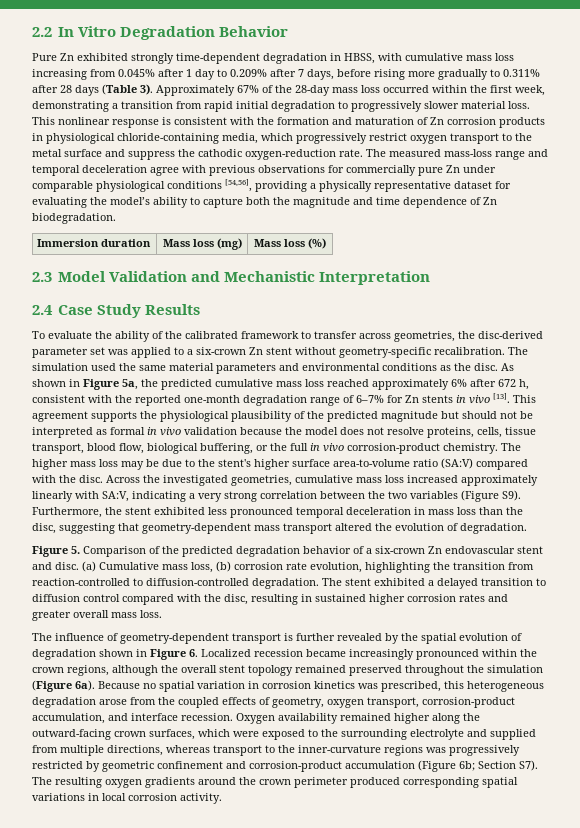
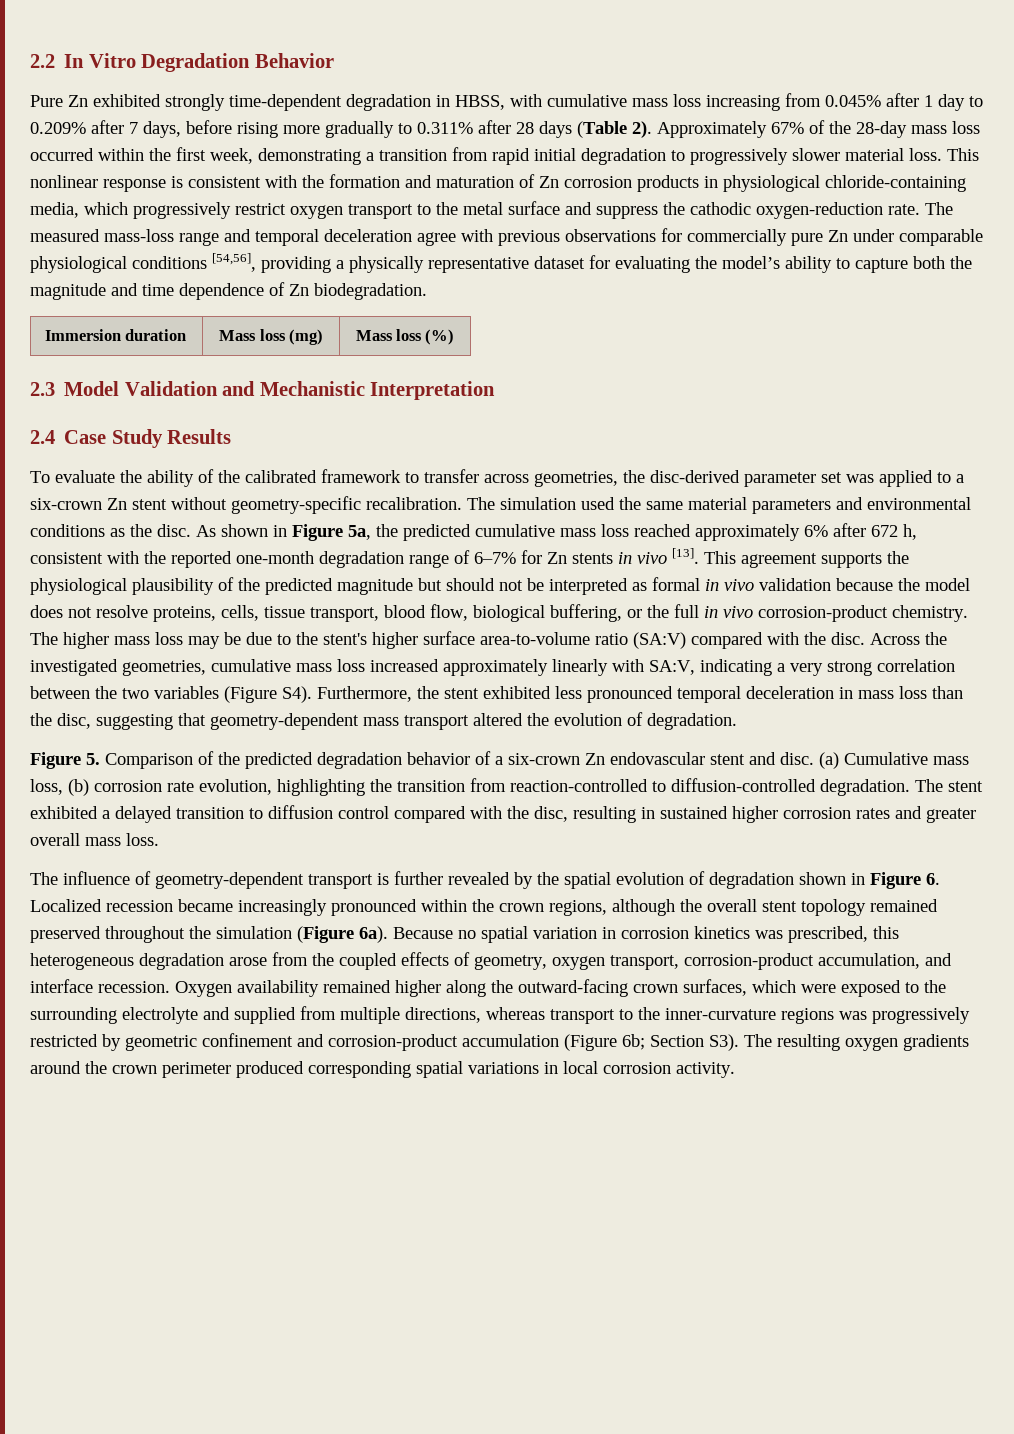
- Pure Zn exhibited strongly time-dependent degradation in HBSS, with cumulative mass loss increasing from 0.045% after 1 day to 0.209% after 7 days, before rising more gradually to 0.311% after 28 days (Table 3).
+ Pure Zn exhibited strongly time-dependent degradation in HBSS, with cumulative mass loss increasing from 0.045% after 1 day to 0.209% after 7 days, before rising more gradually to 0.311% after 28 days (Table 2).
- Across the investigated geometries, cumulative mass loss increased approximately linearly with SA:V, indicating a very strong correlation between the two variables (Figure S9). Furthermore, the stent exhibited less pronounced temporal deceleration in mass loss than the disc, suggesting that geometry-dependent mass transport altered the evolution of degradation.
+ Across the investigated geometries, cumulative mass loss increased approximately linearly with SA:V, indicating a very strong correlation between the two variables (Figure S4). Furthermore, the stent exhibited less pronounced temporal deceleration in mass loss than the disc, suggesting that geometry-dependent mass transport altered the evolution of degradation.
- Oxygen availability remained higher along the outward-facing crown surfaces, which were exposed to the surrounding electrolyte and supplied from multiple directions, whereas transport to the inner-curvature regions was progressively restricted by geometric confinement and corrosion-product accumulation (Figure 6b; Section S7). The resulting oxygen gradients around the crown perimeter produced corresponding spatial variations in local corrosion activity.
+ Oxygen availability remained higher along the outward-facing crown surfaces, which were exposed to the surrounding electrolyte and supplied from multiple directions, whereas transport to the inner-curvature regions was progressively restricted by geometric confinement and corrosion-product accumulation (Figure 6b; Section S3). The resulting oxygen gradients around the crown perimeter produced corresponding spatial variations in local corrosion activity.

